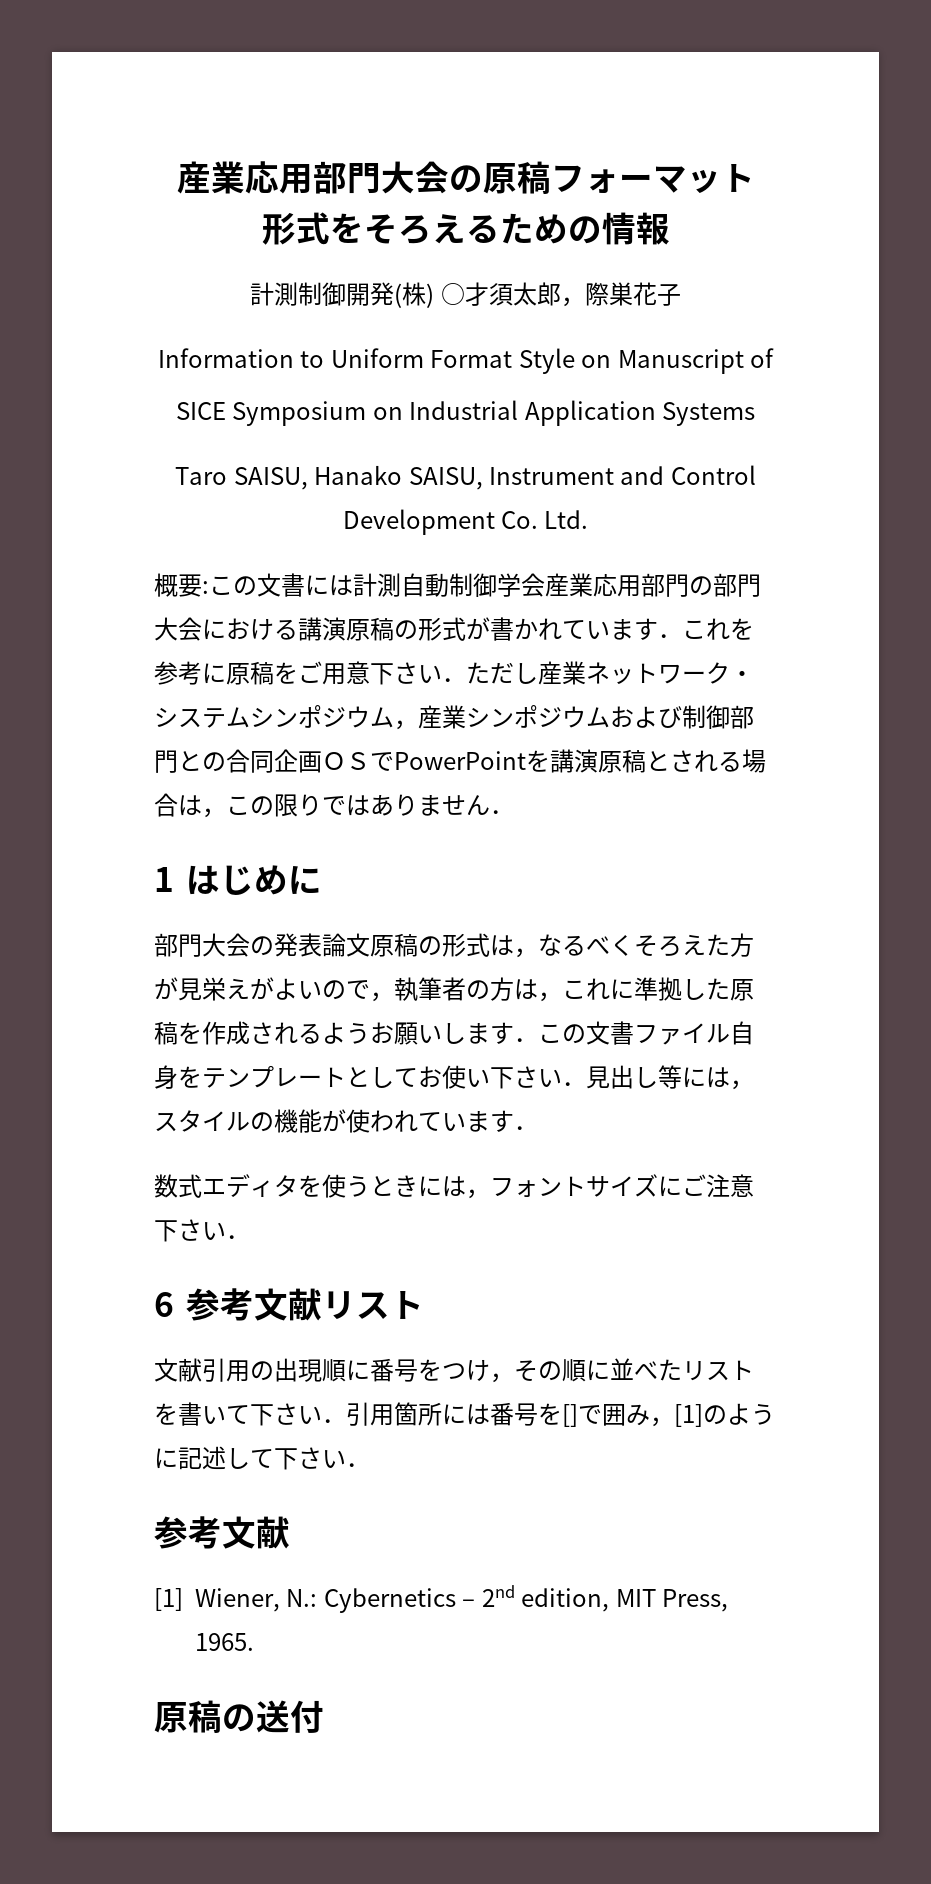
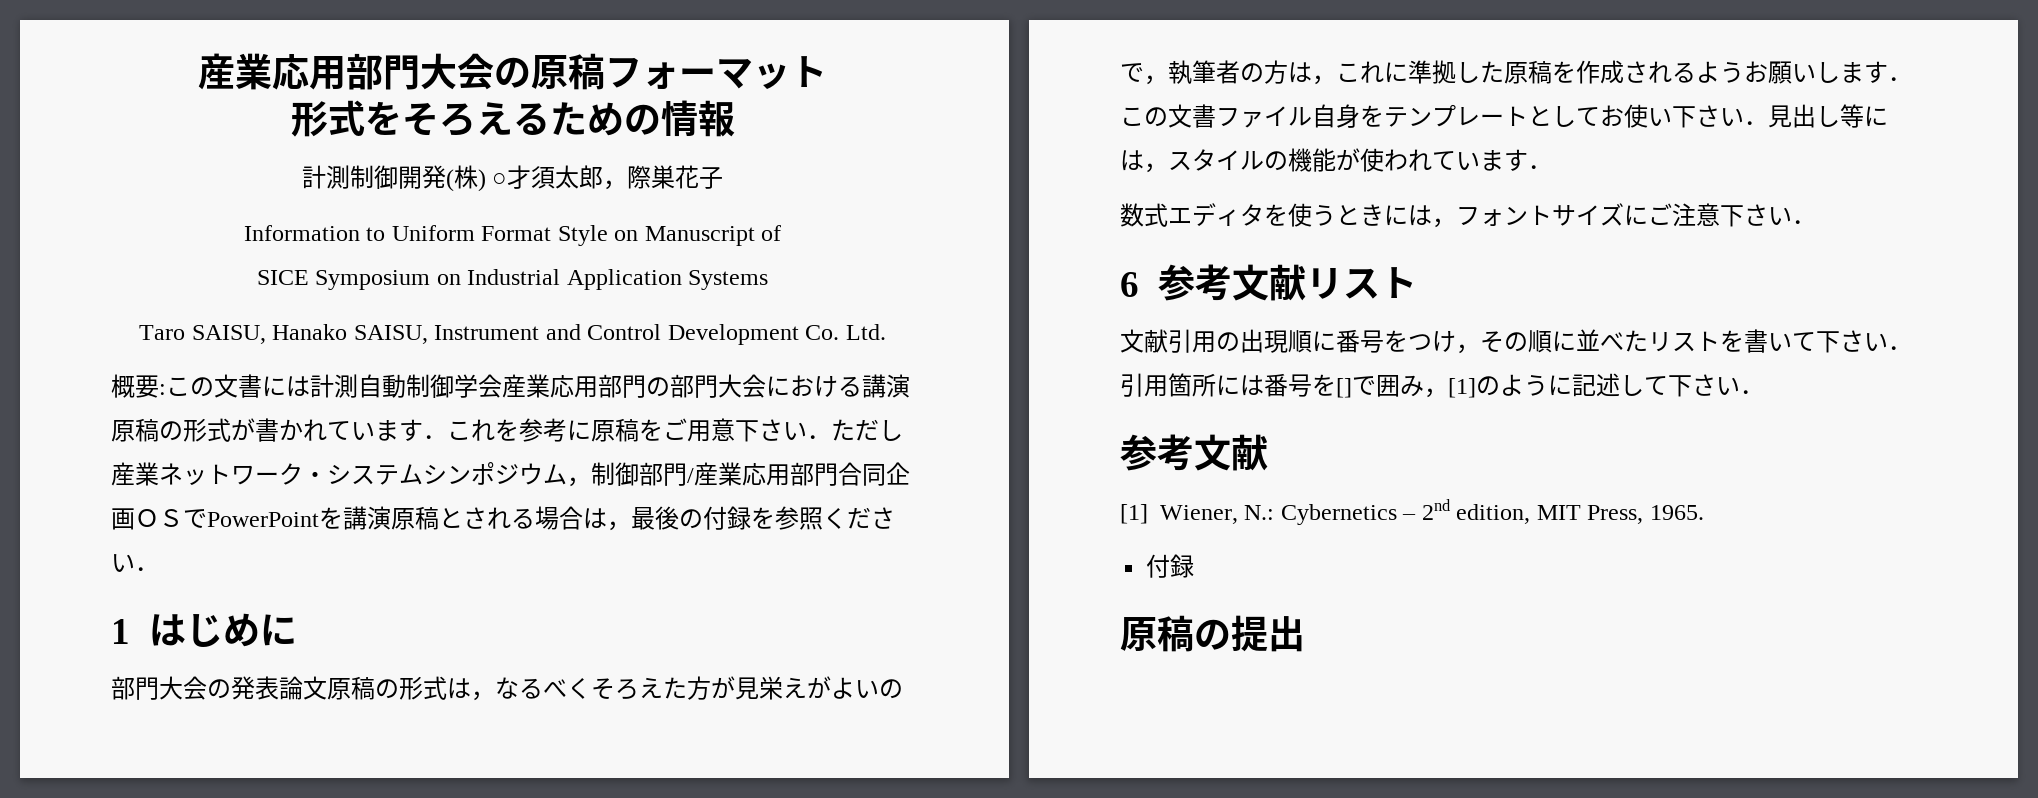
- 概要:この文書には計測自動制御学会産業応用部門の部門大会における講演原稿の形式が書かれています．これを参考に原稿をご用意下さい．ただし産業ネットワーク・システムシンポジウム，産業シンポジウムおよび制御部門との合同企画ＯＳでPowerPointを講演原稿とされる場合は，この限りではありません．
+ 概要:この文書には計測自動制御学会産業応用部門の部門大会における講演原稿の形式が書かれています．これを参考に原稿をご用意下さい．ただし産業ネットワーク・システムシンポジウム，制御部門/産業応用部門合同企画ＯＳでPowerPointを講演原稿とされる場合は，最後の付録を参照ください．
  [1] Wiener, N.: Cybernetics – 2nd edition, MIT Press, 1965.
- 原稿の送付
+ 付録
+ 原稿の提出

